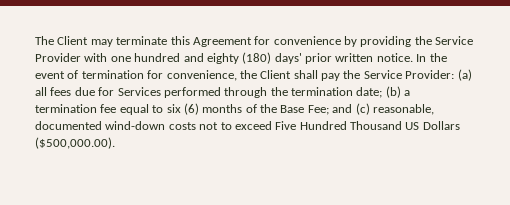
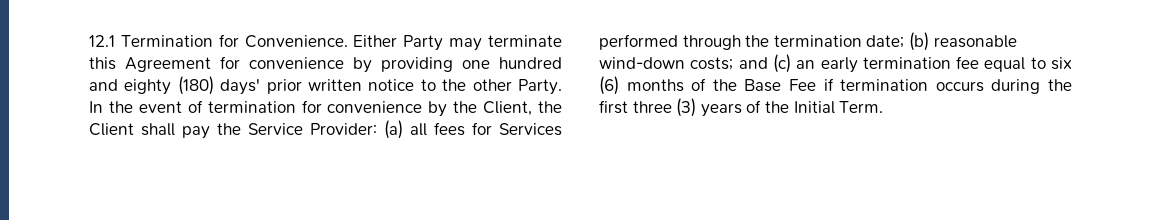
- The Client may terminate this Agreement for convenience by providing the Service Provider with one hundred and eighty (180) days' prior written notice.
+ 12.1 Termination for Convenience. Either Party may terminate this Agreement for convenience by providing one hundred and eighty (180) days' prior written notice to the other Party.
- In the event of termination for convenience, the Client shall pay the Service Provider: (a) all fees due for Services performed through the termination date; (b) a termination fee equal to six (6) months of the Base Fee; and (c) reasonable, documented wind-down costs not to exceed Five Hundred Thousand US Dollars ($500,000.00).
+ In the event of termination for convenience by the Client, the Client shall pay the Service Provider: (a) all fees for Services performed through the termination date; (b) reasonable wind-down costs; and (c) an early termination fee equal to six (6) months of the Base Fee if termination occurs during the first three (3) years of the Initial Term.

